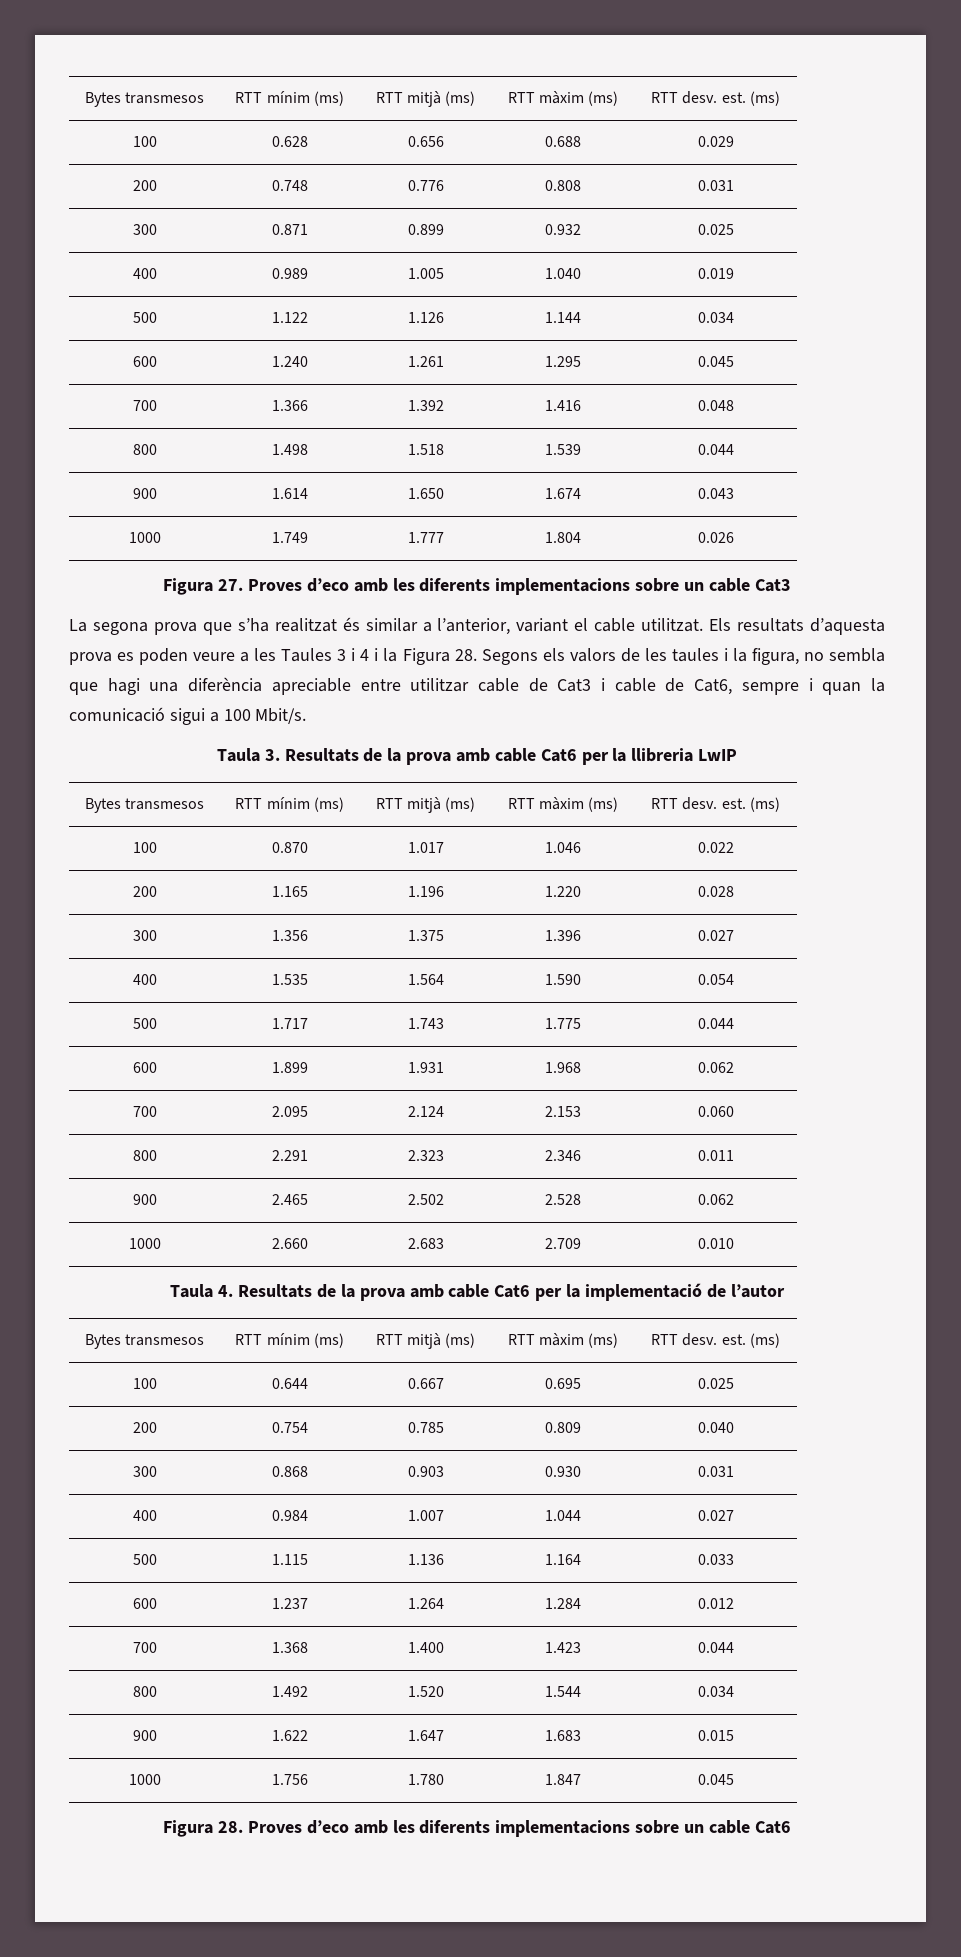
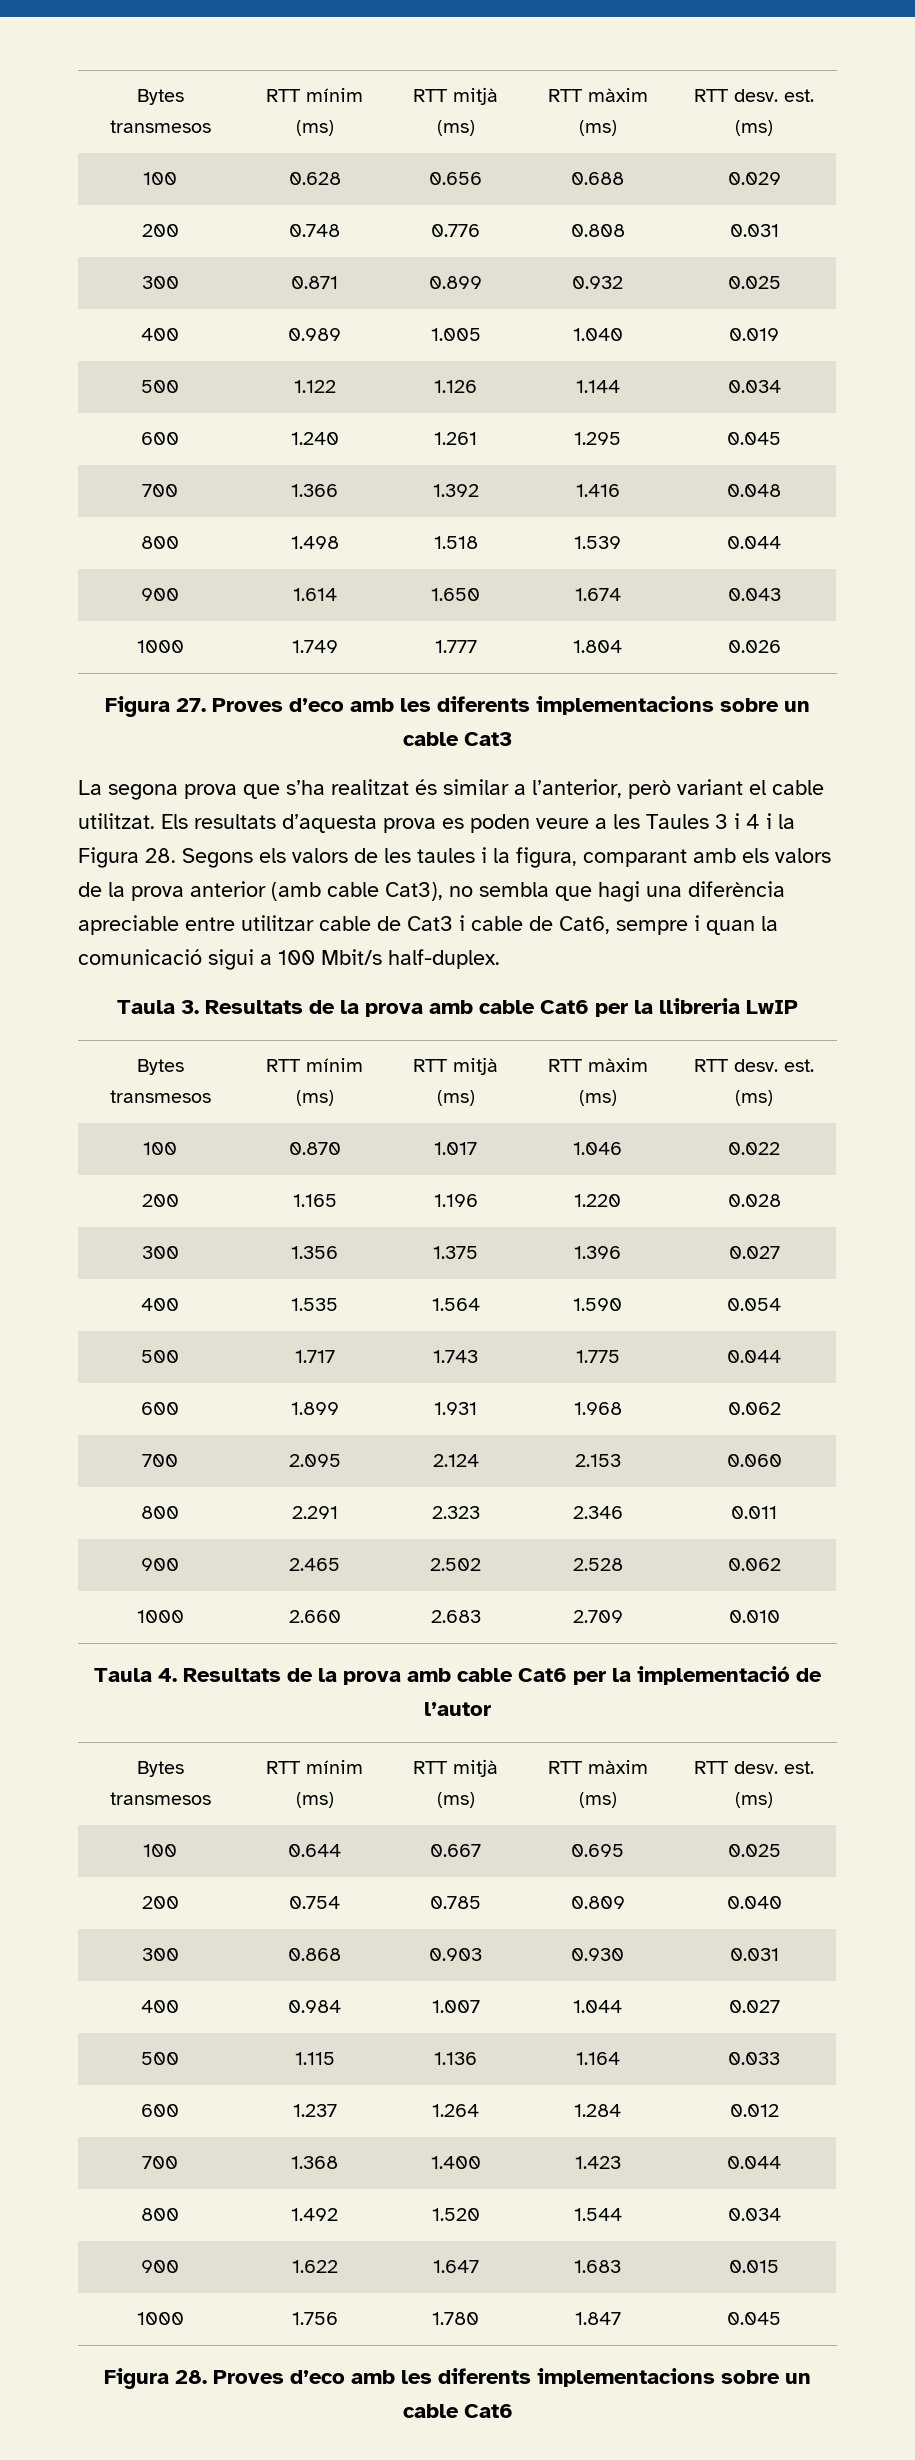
- La segona prova que s’ha realitzat és similar a l’anterior, variant el cable utilitzat.
+ La segona prova que s’ha realitzat és similar a l’anterior, però variant el cable utilitzat.
- Els resultats d’aquesta prova es poden veure a les Taules 3 i 4 i la Figura 28. Segons els valors de les taules i la figura, no sembla que hagi una diferència apreciable entre utilitzar cable de Cat3 i cable de Cat6, sempre i quan la comunicació sigui a 100 Mbit/s.
+ Els resultats d’aquesta prova es poden veure a les Taules 3 i 4 i la Figura 28. Segons els valors de les taules i la figura, comparant amb els valors de la prova anterior (amb cable Cat3), no sembla que hagi una diferència apreciable entre utilitzar cable de Cat3 i cable de Cat6, sempre i quan la comunicació sigui a 100 Mbit/s half-duplex.

